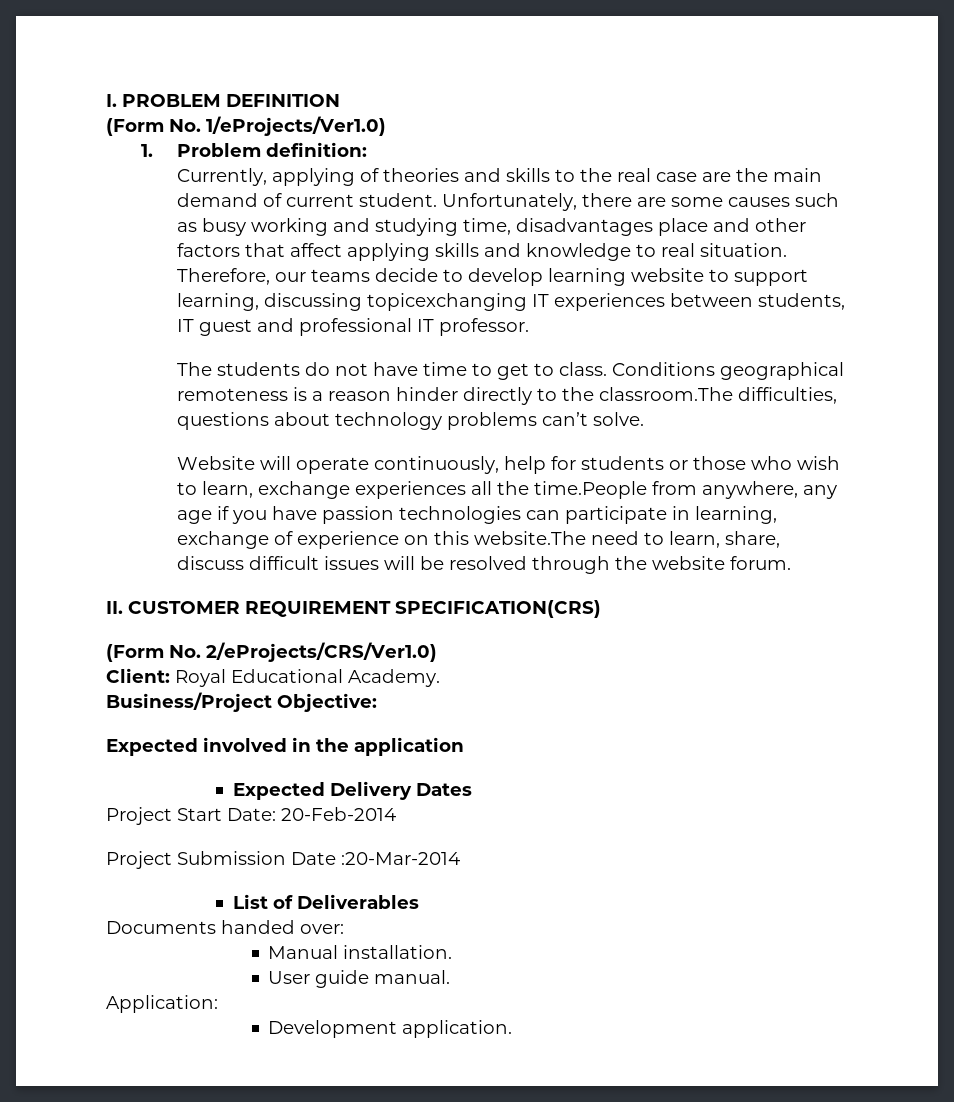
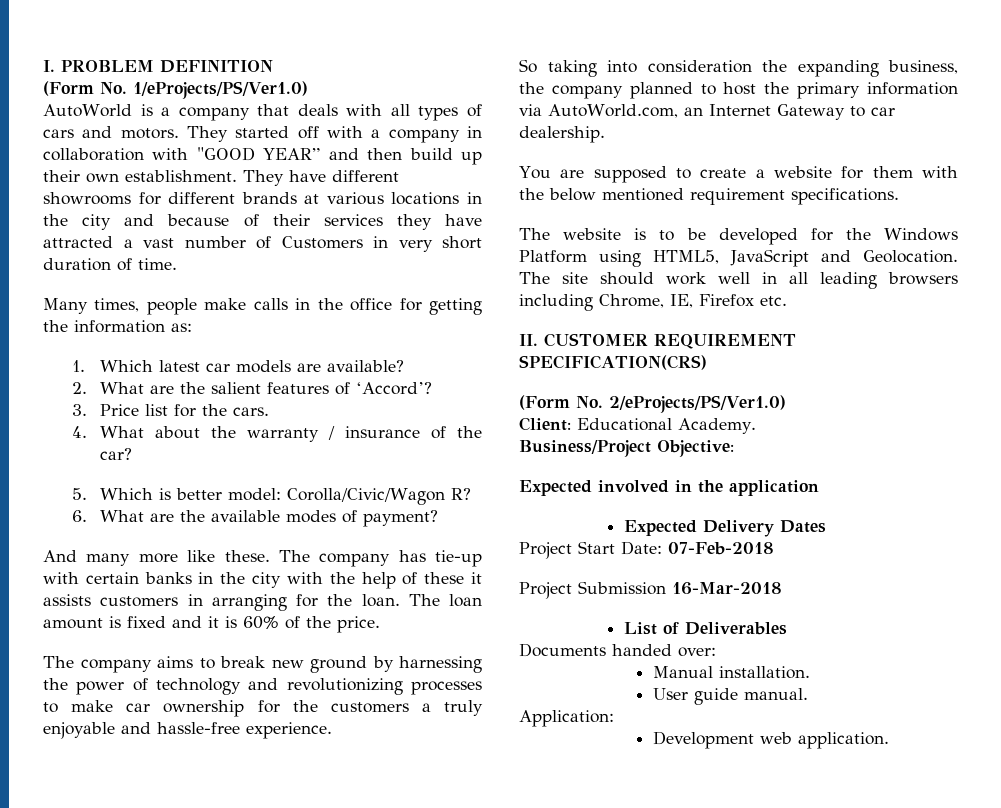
- (Form No. 1/eProjects/Ver1.0)
- 1. Problem definition:
- Currently, applying of theories and skills to the real case are the main demand of current student. Unfortunately, there are some causes such as busy working and studying time, disadvantages place and other factors that affect applying skills and knowledge to real situation. Therefore, our teams decide to develop learning website to support learning, discussing topicexchanging IT experiences between students, IT guest and professional IT professor.
- The students do not have time to get to class. Conditions geographical remoteness is a reason hinder directly to the classroom.The difficulties, questions about technology problems can’t solve.
- Website will operate continuously, help for students or those who wish to learn, exchange experiences all the time.People from anywhere, any age if you have passion technologies can participate in learning, exchange of experience on this website.The need to learn, share, discuss difficult issues will be resolved through the website forum.
+ (Form No. 1/eProjects/PS/Ver1.0)
+ AutoWorld is a company that deals with all types of cars and motors. They started off with a company in collaboration with "GOOD YEAR” and then build up their own establishment. They have different showrooms for different brands at various locations in the city and because of their services they have attracted a vast number of Customers in very short duration of time.
+ Many times, people make calls in the office for getting the information as:
+ 1. Which latest car models are available?
+ 2. What are the salient features of ‘Accord’?
+ 3. Price list for the cars.
+ 4. What about the warranty / insurance of the car?
+ 5. Which is better model: Corolla/Civic/Wagon R?
+ 6. What are the available modes of payment?
+ And many more like these. The company has tie-up with certain banks in the city with the help of these it assists customers in arranging for the loan. The loan amount is fixed and it is 60% of the price.
+ The company aims to break new ground by harnessing the power of technology and revolutionizing processes to make car ownership for the customers a truly enjoyable and hassle-free experience.
+ So taking into consideration the expanding business, the company planned to host the primary information via AutoWorld.com, an Internet Gateway to car dealership.
+ You are supposed to create a website for them with the below mentioned requirement specifications.
+ The website is to be developed for the Windows Platform using HTML5, JavaScript and Geolocation. The site should work well in all leading browsers including Chrome, IE, Firefox etc.
- (Form No. 2/eProjects/CRS/Ver1.0)
+ (Form No. 2/eProjects/PS/Ver1.0)
- Client: Royal Educational Academy.
+ Client: Educational Academy.
- Project Start Date: 20-Feb-2014
+ Project Start Date: 07-Feb-2018
- Project Submission Date :20-Mar-2014
+ Project Submission 16-Mar-2018
- Development application.
+ Development web application.

